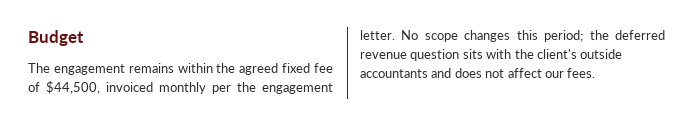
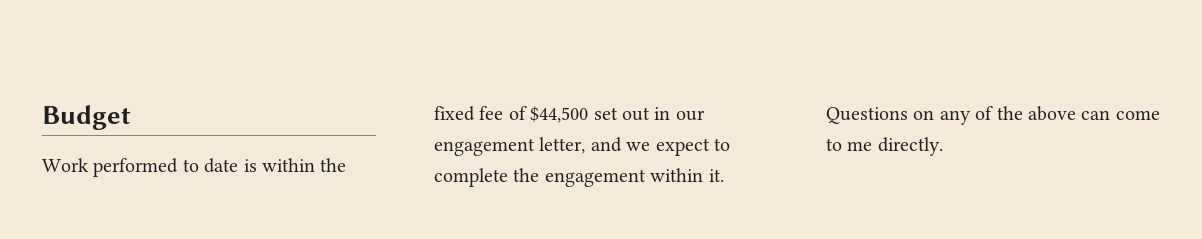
- The engagement remains within the agreed fixed fee of $44,500, invoiced monthly per the engagement letter. No scope changes this period; the deferred revenue question sits with the client's outside accountants and does not affect our fees.
+ Work performed to date is within the fixed fee of $44,500 set out in our engagement letter, and we expect to complete the engagement within it. Questions on any of the above can come to me directly.

